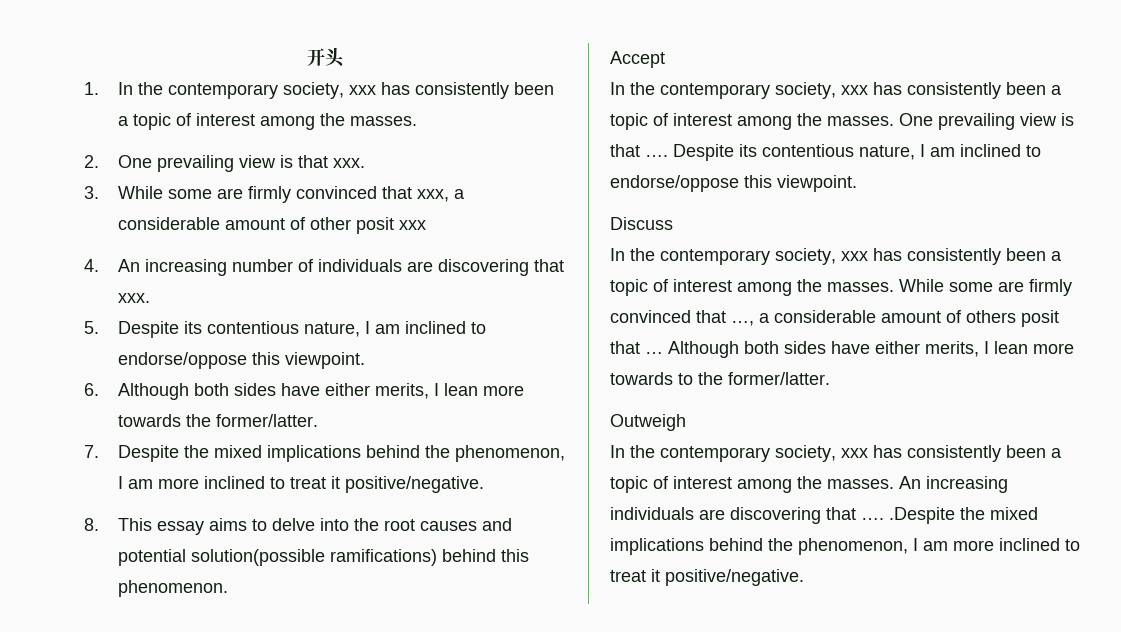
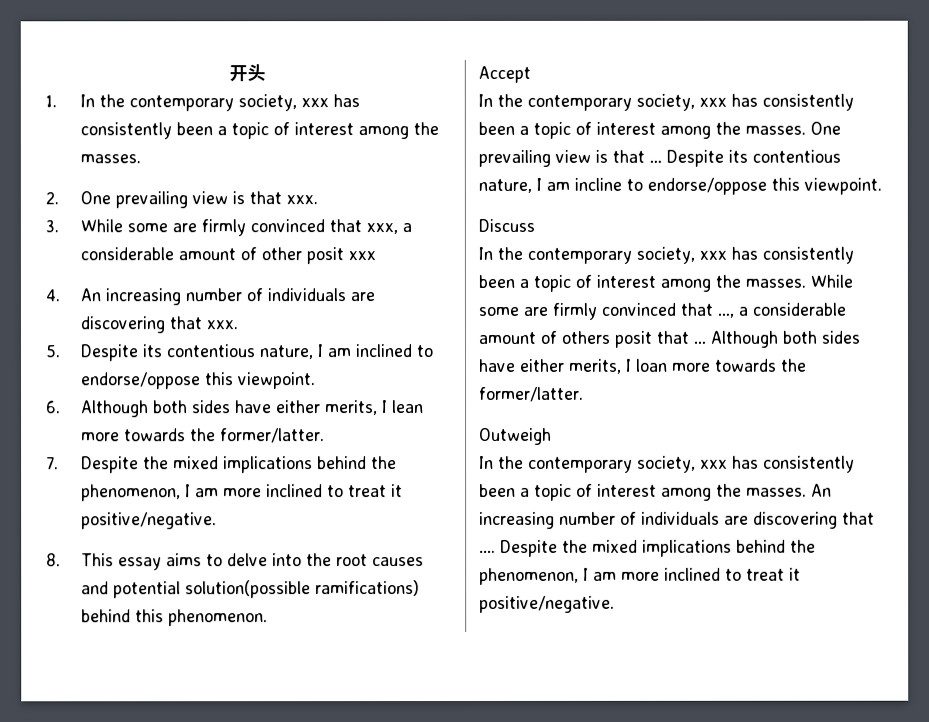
- One prevailing view is that …. Despite its contentious nature, I am inclined to endorse/oppose this viewpoint.
+ One prevailing view is that … Despite its contentious nature, I am incline to endorse/oppose this viewpoint.
- Although both sides have either merits, I lean more towards to the former/latter.
+ Although both sides have either merits, I loan more towards the former/latter.
- An increasing individuals are discovering that …. .Despite the mixed implications behind the phenomenon, I am more inclined to treat it positive/negative.
+ An increasing number of individuals are discovering that …. Despite the mixed implications behind the phenomenon, I am more inclined to treat it positive/negative.

